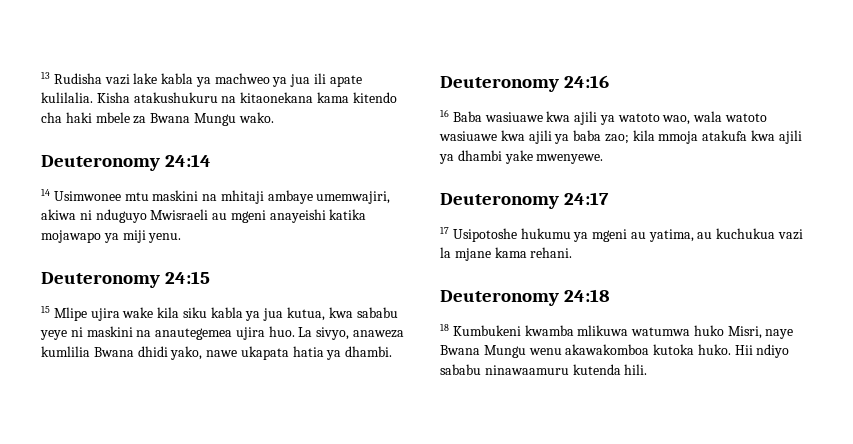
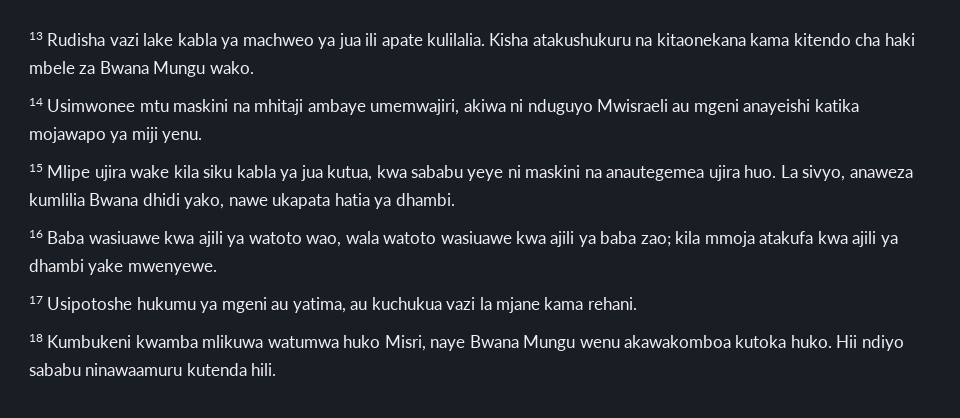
- Deuteronomy 24:14
- Deuteronomy 24:15
- Deuteronomy 24:16
- Deuteronomy 24:17
- Deuteronomy 24:18

